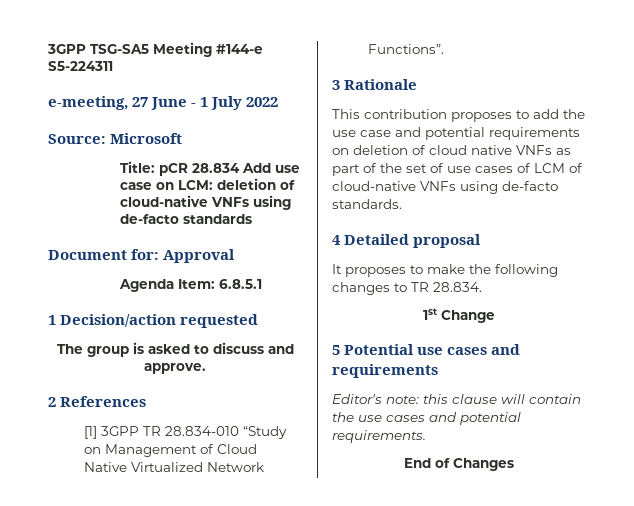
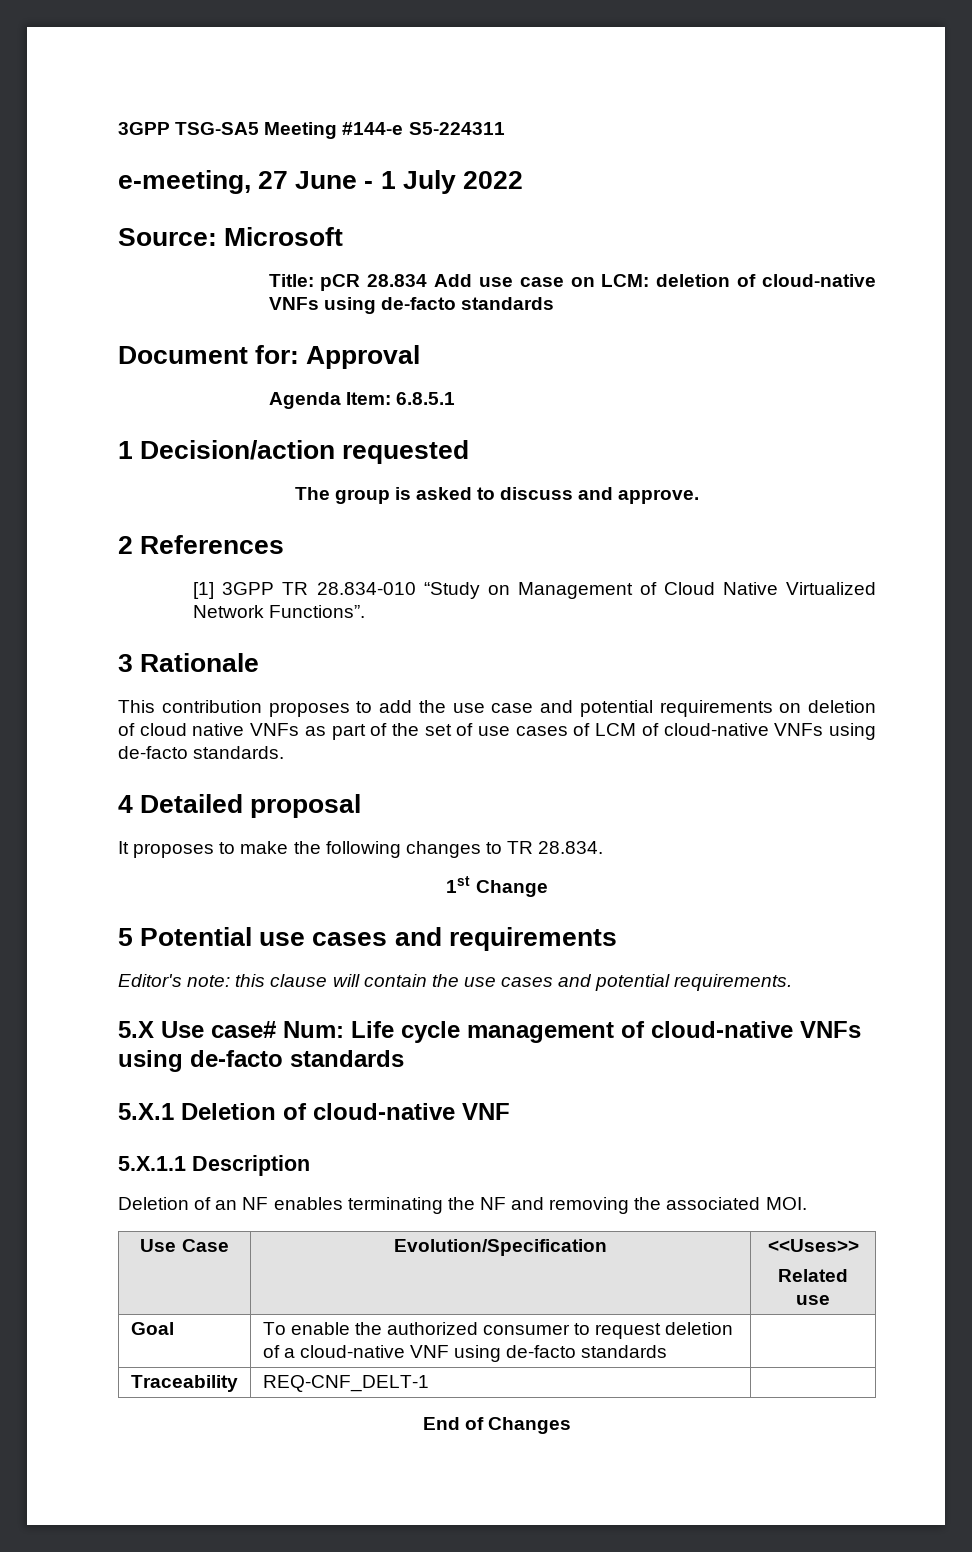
+ 5.X Use case# Num: Life cycle management of cloud-native VNFs using de-facto standards
+ 5.X.1 Deletion of cloud-native VNF
+ 5.X.1.1 Description
+ Deletion of an NF enables terminating the NF and removing the associated MOI.
+ Use Case | Evolution/Specification | <<Uses>>
+ Related use
+ Goal | To enable the authorized consumer to request deletion of a cloud-native VNF using de-facto standards |
+ Traceability | REQ-CNF_DELT-1 |

